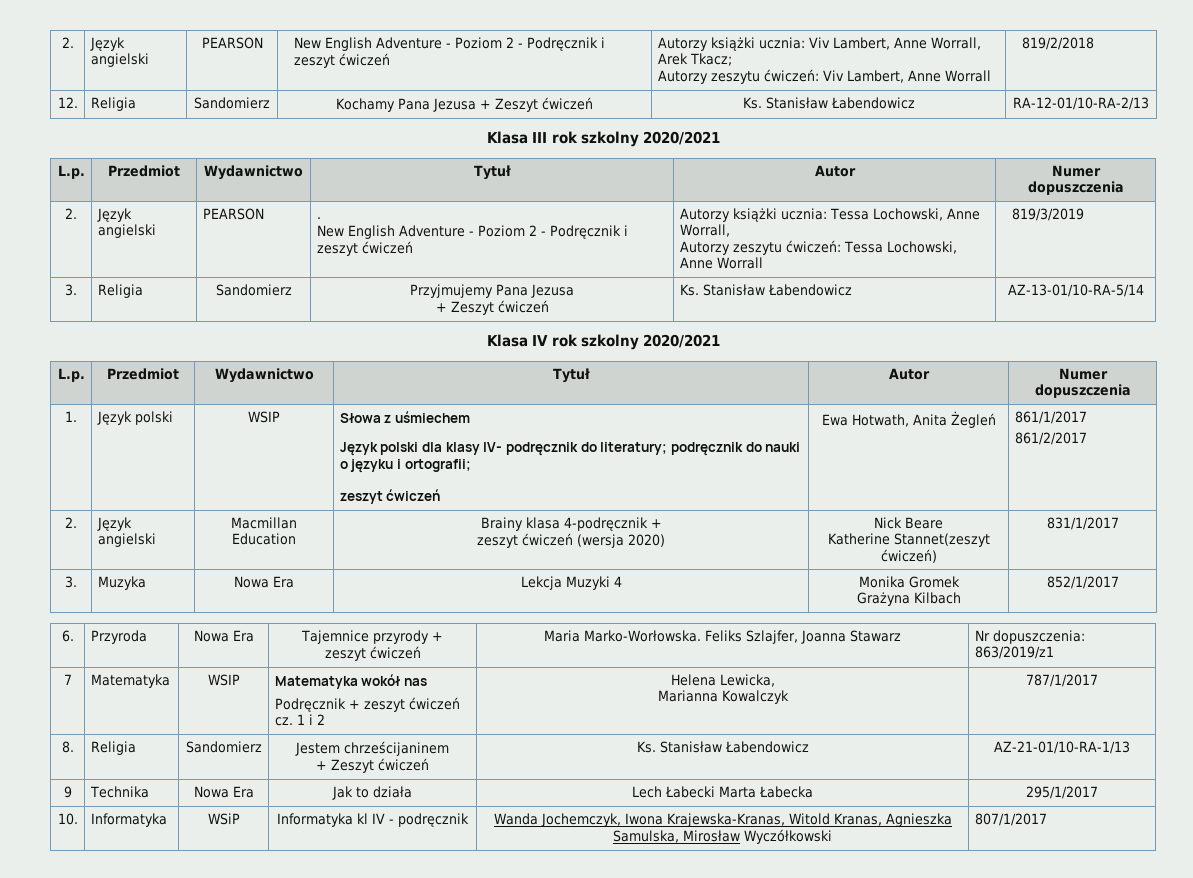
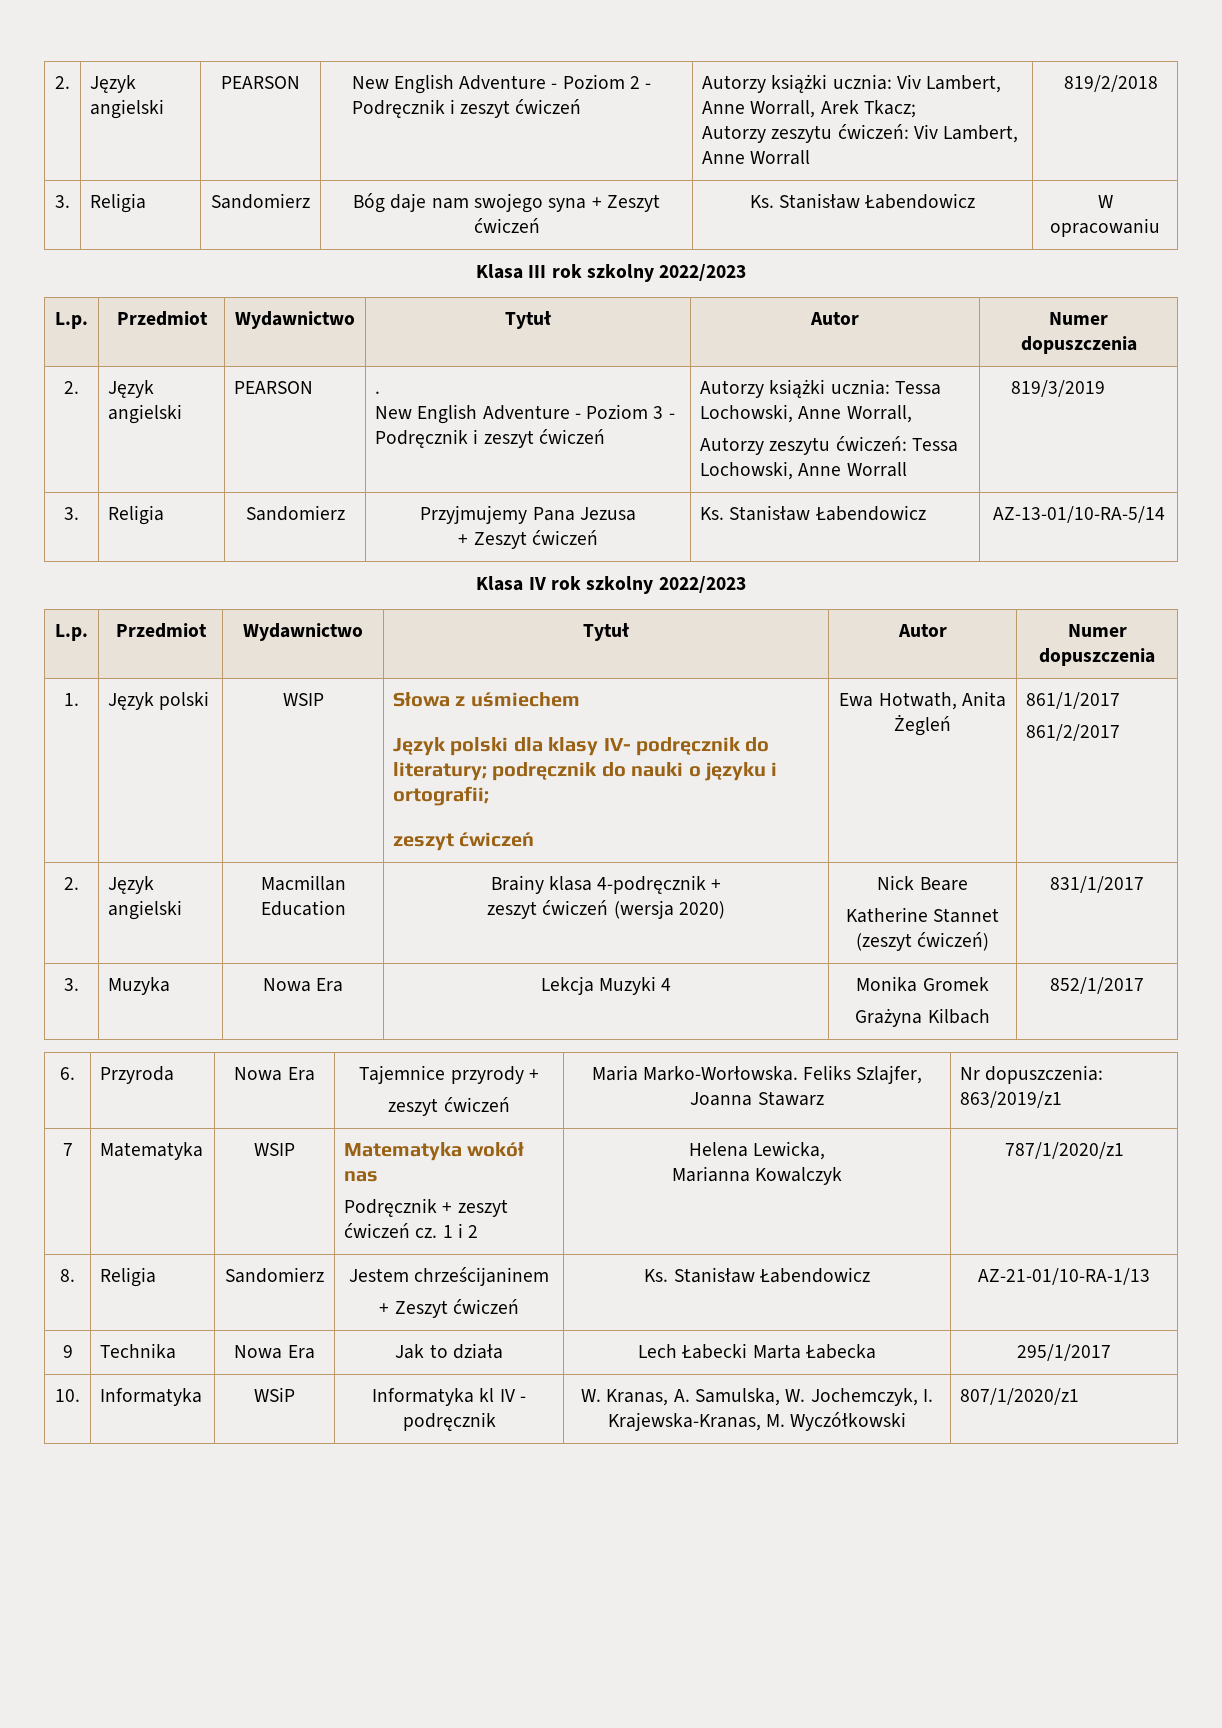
- 12. | Religia | Sandomierz | Kochamy Pana Jezusa + Zeszyt ćwiczeń | Ks. Stanisław Łabendowicz | RA-12-01/10-RA-2/13
+ 3. | Religia | Sandomierz | Bóg daje nam swojego syna + Zeszyt ćwiczeń | Ks. Stanisław Łabendowicz | W opracowaniu
- Klasa III rok szkolny 2020/2021
+ Klasa III rok szkolny 2022/2023
  2. | Język angielski | PEARSON | .
- New English Adventure - Poziom 2 - Podręcznik i zeszyt ćwiczeń | Autorzy książki ucznia: Tessa Lochowski, Anne Worrall,
+ New English Adventure - Poziom 3 - Podręcznik i zeszyt ćwiczeń | Autorzy książki ucznia: Tessa Lochowski, Anne Worrall,
- Klasa IV rok szkolny 2020/2021
+ Klasa IV rok szkolny 2022/2023
  2. | Język angielski | Macmillan Education | Brainy klasa 4-podręcznik +
  zeszyt ćwiczeń (wersja 2020) | Nick Beare
- Katherine Stannet(zeszyt ćwiczeń) | 831/1/2017
+ Katherine Stannet (zeszyt ćwiczeń) | 831/1/2017
  7 | Matematyka | WSIP | Matematyka wokół nas
  Podręcznik + zeszyt ćwiczeń cz. 1 i 2 | Helena Lewicka,
- Marianna Kowalczyk | 787/1/2017
+ Marianna Kowalczyk | 787/1/2020/z1
- 10. | Informatyka | WSiP | Informatyka kl IV - podręcznik | Wanda Jochemczyk, Iwona Krajewska-Kranas, Witold Kranas, Agnieszka Samulska, Mirosław Wyczółkowski | 807/1/2017
+ 10. | Informatyka | WSiP | Informatyka kl IV - podręcznik | W. Kranas, A. Samulska, W. Jochemczyk, I. Krajewska-Kranas, M. Wyczółkowski | 807/1/2020/z1

